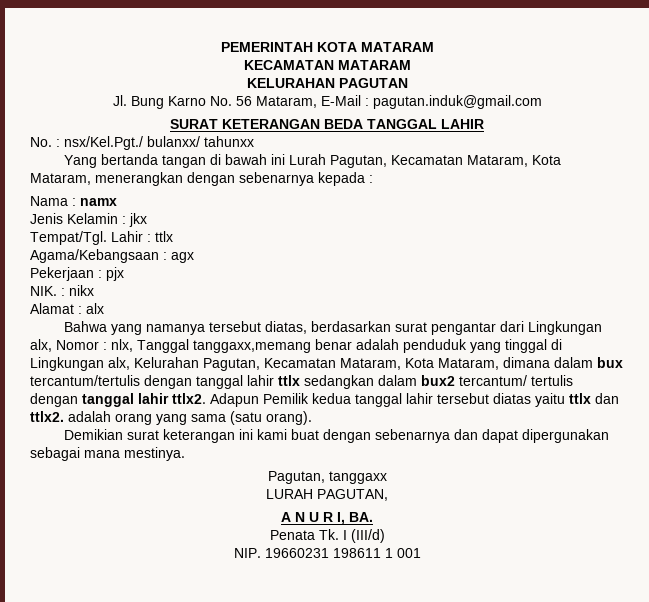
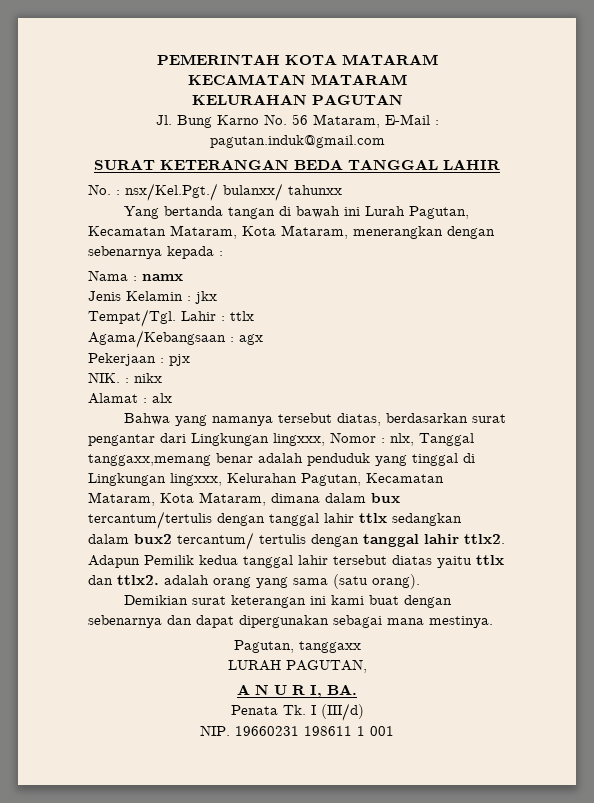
- Bahwa yang namanya tersebut diatas, berdasarkan surat pengantar dari Lingkungan alx, Nomor : nlx, Tanggal tanggaxx,memang benar adalah penduduk yang tinggal di Lingkungan alx, Kelurahan Pagutan, Kecamatan Mataram, Kota Mataram, dimana dalam bux tercantum/tertulis dengan tanggal lahir ttlx sedangkan dalam bux2 tercantum/ tertulis dengan tanggal lahir ttlx2.
+ Bahwa yang namanya tersebut diatas, berdasarkan surat pengantar dari Lingkungan lingxxx, Nomor : nlx, Tanggal tanggaxx,memang benar adalah penduduk yang tinggal di Lingkungan lingxxx, Kelurahan Pagutan, Kecamatan Mataram, Kota Mataram, dimana dalam bux tercantum/tertulis dengan tanggal lahir ttlx sedangkan dalam bux2 tercantum/ tertulis dengan tanggal lahir ttlx2.

